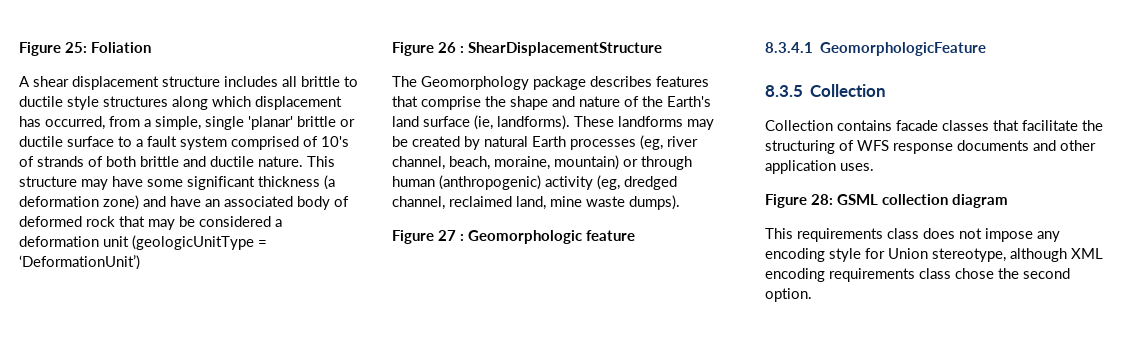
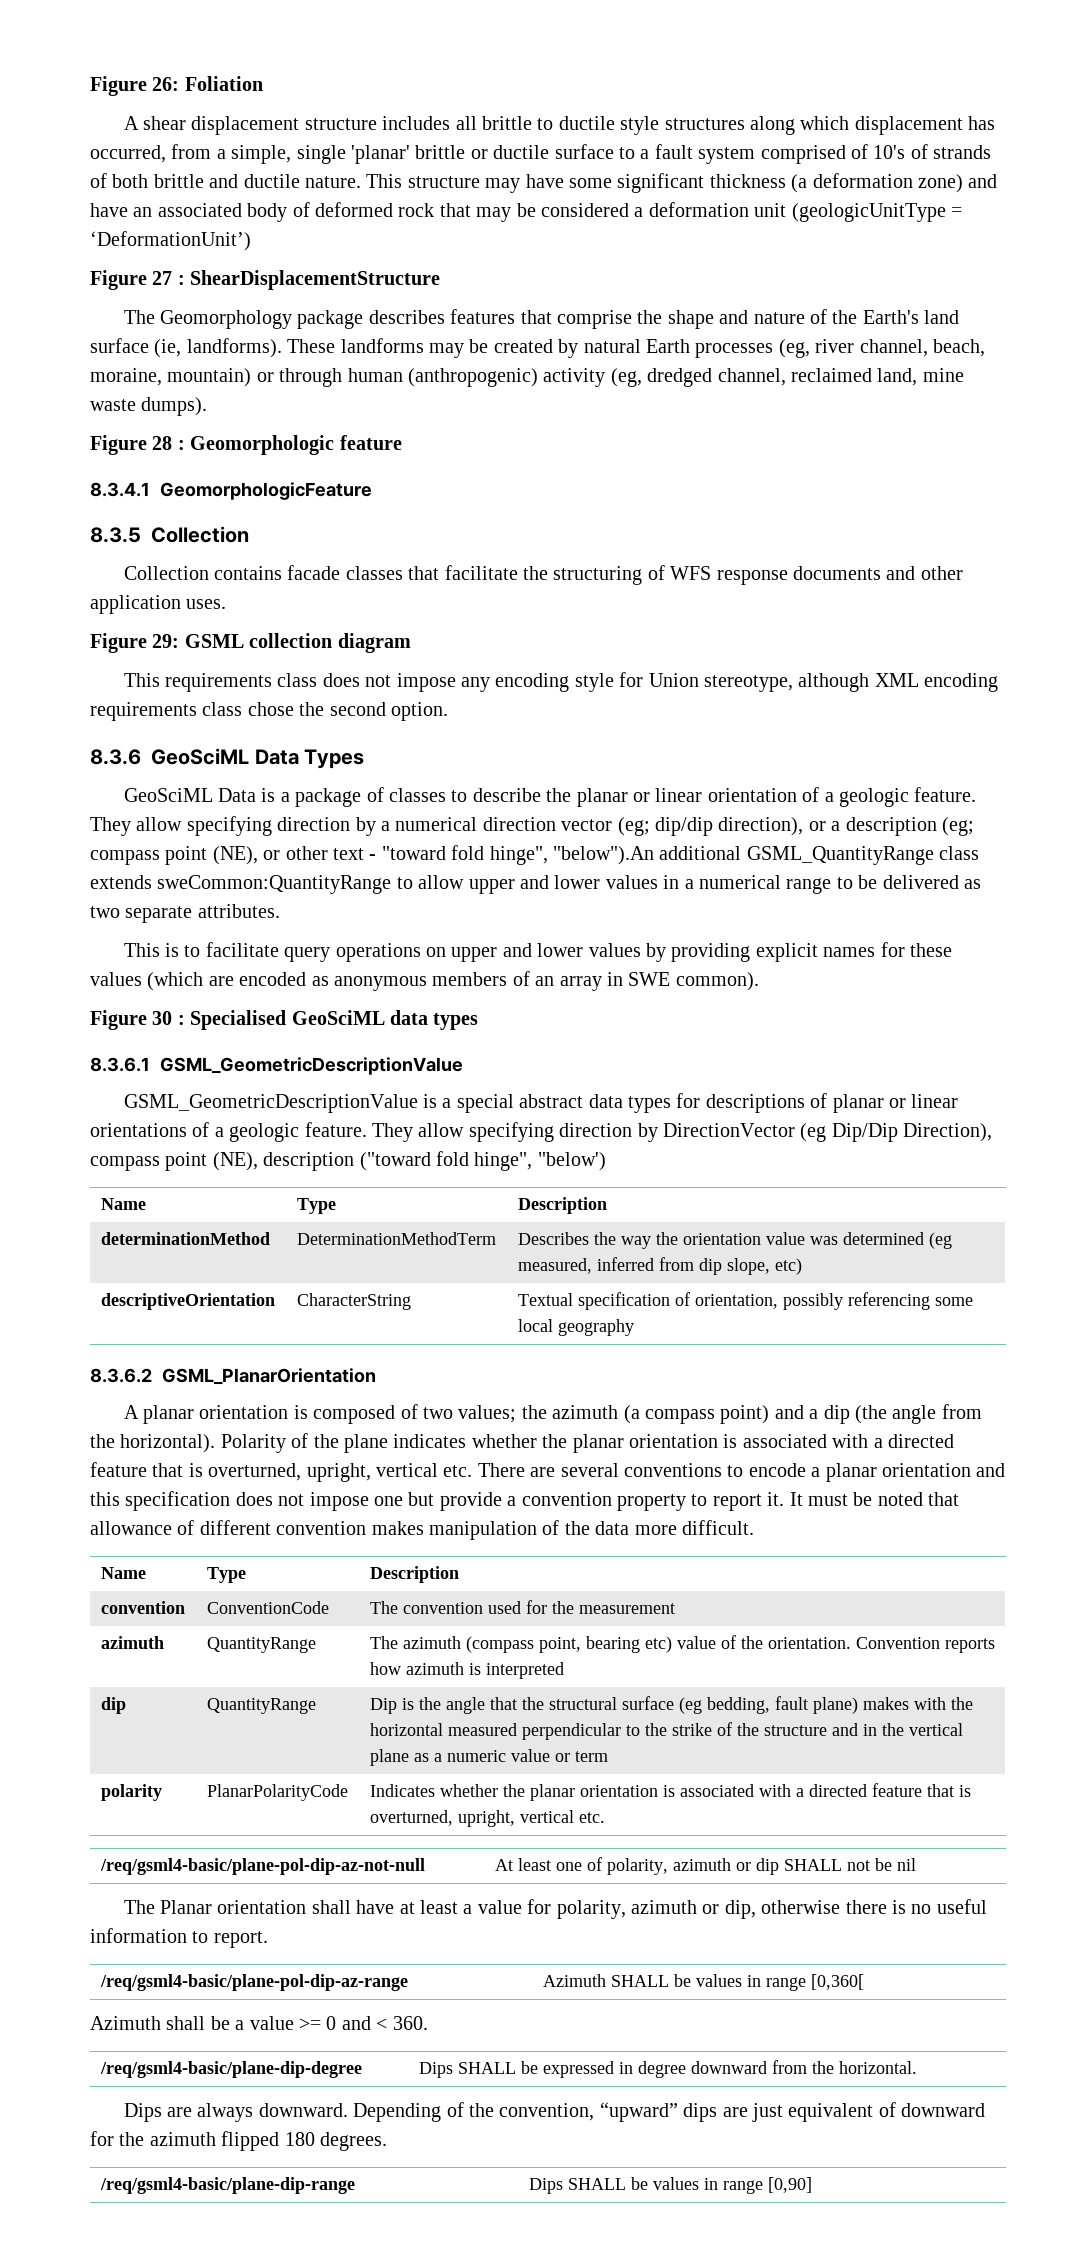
- Figure 25: Foliation
+ Figure 26: Foliation
- Figure 26 : ShearDisplacementStructure
+ Figure 27 : ShearDisplacementStructure
- Figure 27 : Geomorphologic feature
+ Figure 28 : Geomorphologic feature
- Figure 28: GSML collection diagram
+ Figure 29: GSML collection diagram
+ 8.3.6 GeoSciML Data Types
+ GeoSciML Data is a package of classes to describe the planar or linear orientation of a geologic feature. They allow specifying direction by a numerical direction vector (eg; dip/dip direction), or a description (eg; compass point (NE), or other text - "toward fold hinge", "below").An additional GSML_QuantityRange class extends sweCommon:QuantityRange to allow upper and lower values in a numerical range to be delivered as two separate attributes.
+ This is to facilitate query operations on upper and lower values by providing explicit names for these values (which are encoded as anonymous members of an array in SWE common).
+ Figure 30 : Specialised GeoSciML data types
+ 8.3.6.1 GSML_GeometricDescriptionValue
+ GSML_GeometricDescriptionValue is a special abstract data types for descriptions of planar or linear orientations of a geologic feature. They allow specifying direction by DirectionVector (eg Dip/Dip Direction), compass point (NE), description ("toward fold hinge", "below')
+ Name | Type | Description
+ determinationMethod | DeterminationMethodTerm | Describes the way the orientation value was determined (eg measured, inferred from dip slope, etc)
+ descriptiveOrientation | CharacterString | Textual specification of orientation, possibly referencing some local geography
+ 8.3.6.2 GSML_PlanarOrientation
+ A planar orientation is composed of two values; the azimuth (a compass point) and a dip (the angle from the horizontal). Polarity of the plane indicates whether the planar orientation is associated with a directed feature that is overturned, upright, vertical etc. There are several conventions to encode a planar orientation and this specification does not impose one but provide a convention property to report it. It must be noted that allowance of different convention makes manipulation of the data more difficult.
+ Name | Type | Description
+ convention | ConventionCode | The convention used for the measurement
+ azimuth | QuantityRange | The azimuth (compass point, bearing etc) value of the orientation. Convention reports how azimuth is interpreted
+ dip | QuantityRange | Dip is the angle that the structural surface (eg bedding, fault plane) makes with the horizontal measured perpendicular to the strike of the structure and in the vertical plane as a numeric value or term
+ polarity | PlanarPolarityCode | Indicates whether the planar orientation is associated with a directed feature that is overturned, upright, vertical etc.
+ /req/gsml4-basic/plane-pol-dip-az-not-null | At least one of polarity, azimuth or dip SHALL not be nil
+ The Planar orientation shall have at least a value for polarity, azimuth or dip, otherwise there is no useful information to report.
+ /req/gsml4-basic/plane-pol-dip-az-range | Azimuth SHALL be values in range [0,360[
+ Azimuth shall be a value >= 0 and < 360.
+ /req/gsml4-basic/plane-dip-degree | Dips SHALL be expressed in degree downward from the horizontal.
+ Dips are always downward. Depending of the convention, “upward” dips are just equivalent of downward for the azimuth flipped 180 degrees.
+ /req/gsml4-basic/plane-dip-range | Dips SHALL be values in range [0,90]

